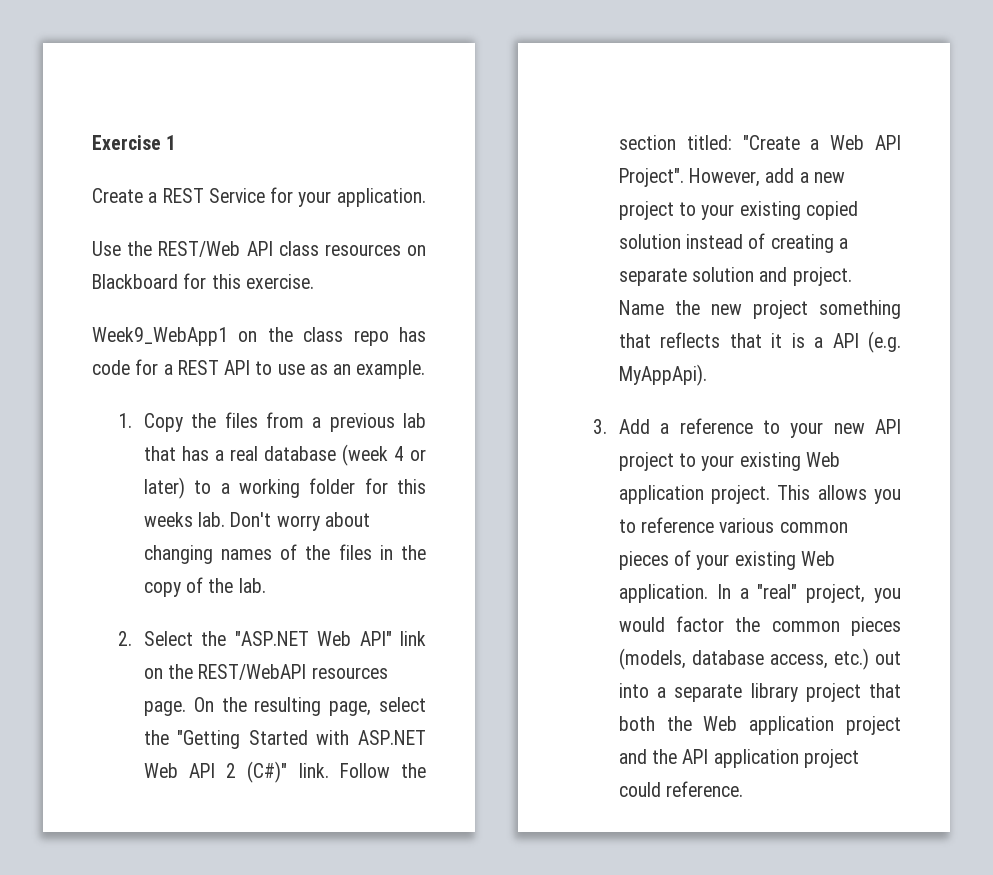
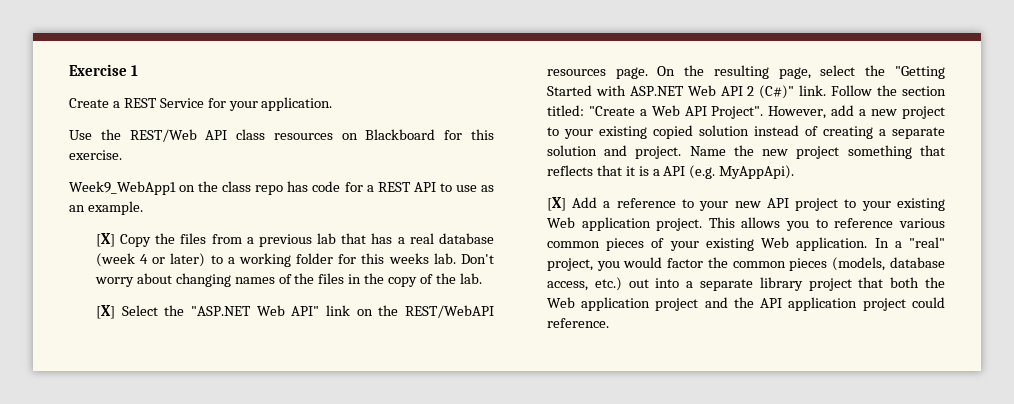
- 1. Copy the files from a previous lab that has a real database (week 4 or later) to a working folder for this weeks lab.
+ [X] Copy the files from a previous lab that has a real database (week 4 or later) to a working folder for this weeks lab.
- 2. Select the "ASP.NET Web API" link on the REST/WebAPI resources page.
+ [X] Select the "ASP.NET Web API" link on the REST/WebAPI resources page.
- 3. Add a reference to your new API project to your existing Web application project.
+ [X] Add a reference to your new API project to your existing Web application project.

